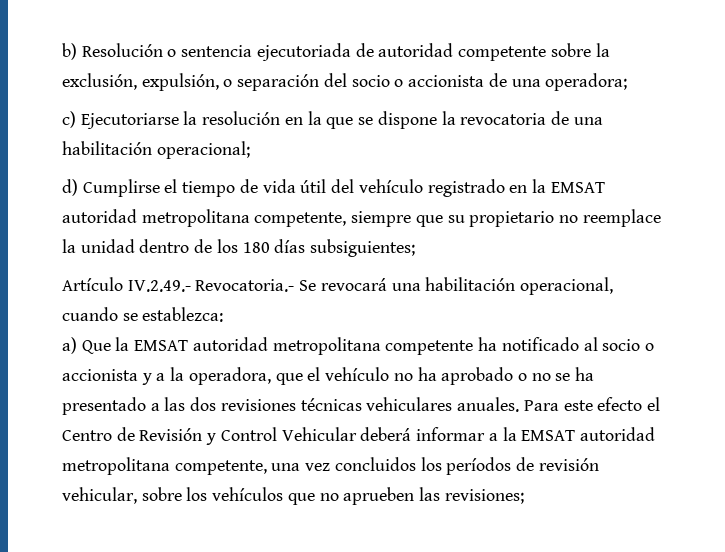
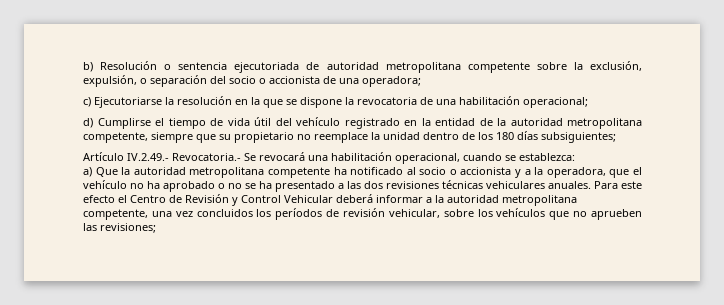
- b) Resolución o sentencia ejecutoriada de autoridad competente sobre la exclusión, expulsión, o separación del socio o accionista de una operadora;
+ b) Resolución o sentencia ejecutoriada de autoridad metropolitana competente sobre la exclusión, expulsión, o separación del socio o accionista de una operadora;
- d) Cumplirse el tiempo de vida útil del vehículo registrado en la EMSAT autoridad metropolitana competente, siempre que su propietario no reemplace la unidad dentro de los 180 días subsiguientes;
+ d) Cumplirse el tiempo de vida útil del vehículo registrado en la entidad de la autoridad metropolitana competente, siempre que su propietario no reemplace la unidad dentro de los 180 días subsiguientes;
- a) Que la EMSAT autoridad metropolitana competente ha notificado al socio o accionista y a la operadora, que el vehículo no ha aprobado o no se ha presentado a las dos revisiones técnicas vehiculares anuales.
+ a) Que la autoridad metropolitana competente ha notificado al socio o accionista y a la operadora, que el vehículo no ha aprobado o no se ha presentado a las dos revisiones técnicas vehiculares anuales.
- Para este efecto el Centro de Revisión y Control Vehicular deberá informar a la EMSAT autoridad metropolitana competente, una vez concluidos los períodos de revisión vehicular, sobre los vehículos que no aprueben las revisiones;
+ Para este efecto el Centro de Revisión y Control Vehicular deberá informar a la autoridad metropolitana competente, una vez concluidos los períodos de revisión vehicular, sobre los vehículos que no aprueben las revisiones;

